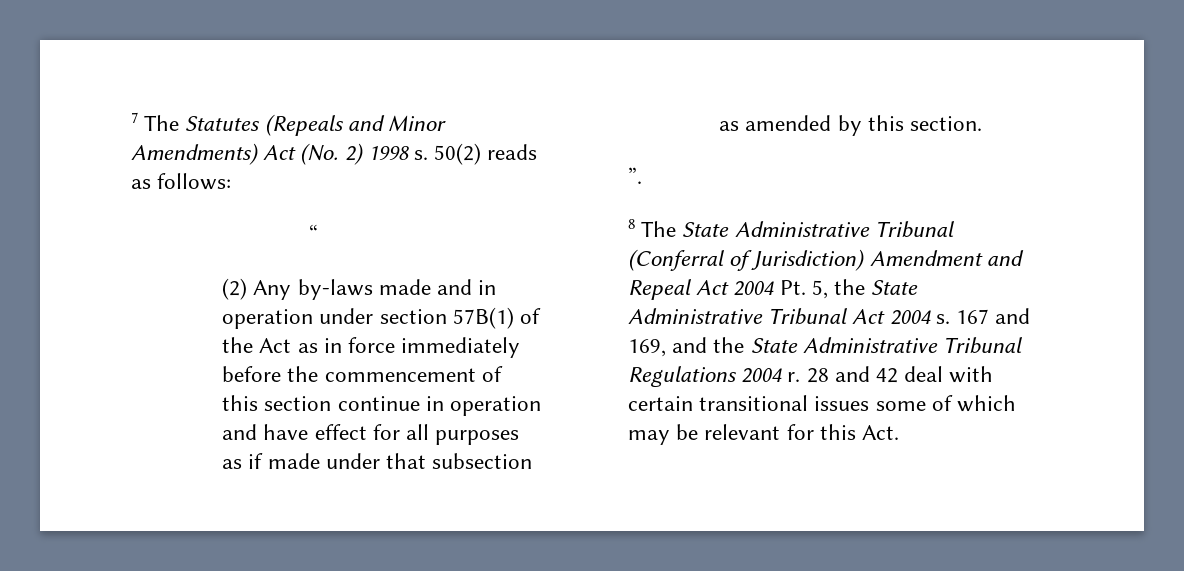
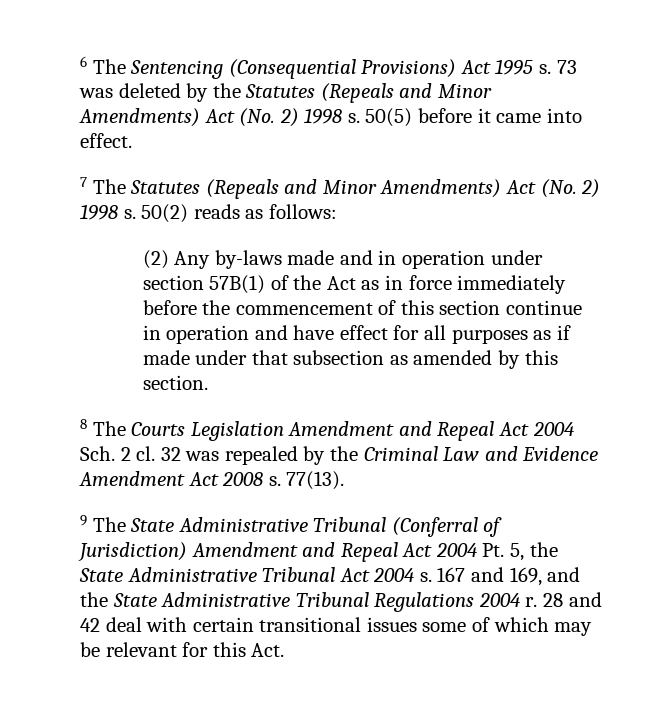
+ 6 The Sentencing (Consequential Provisions) Act 1995 s. 73 was deleted by the Statutes (Repeals and Minor Amendments) Act (No. 2) 1998 s. 50(5) before it came into effect.
- “
- ”.
- 8 The State Administrative Tribunal (Conferral of Jurisdiction) Amendment and Repeal Act 2004 Pt. 5, the State Administrative Tribunal Act 2004 s.
+ 8 The Courts Legislation Amendment and Repeal Act 2004 Sch. 2 cl. 32 was repealed by the Criminal Law and Evidence Amendment Act 2008 s. 77(13).
+ 9 The State Administrative Tribunal (Conferral of Jurisdiction) Amendment and Repeal Act 2004 Pt. 5, the State Administrative Tribunal Act 2004 s.

